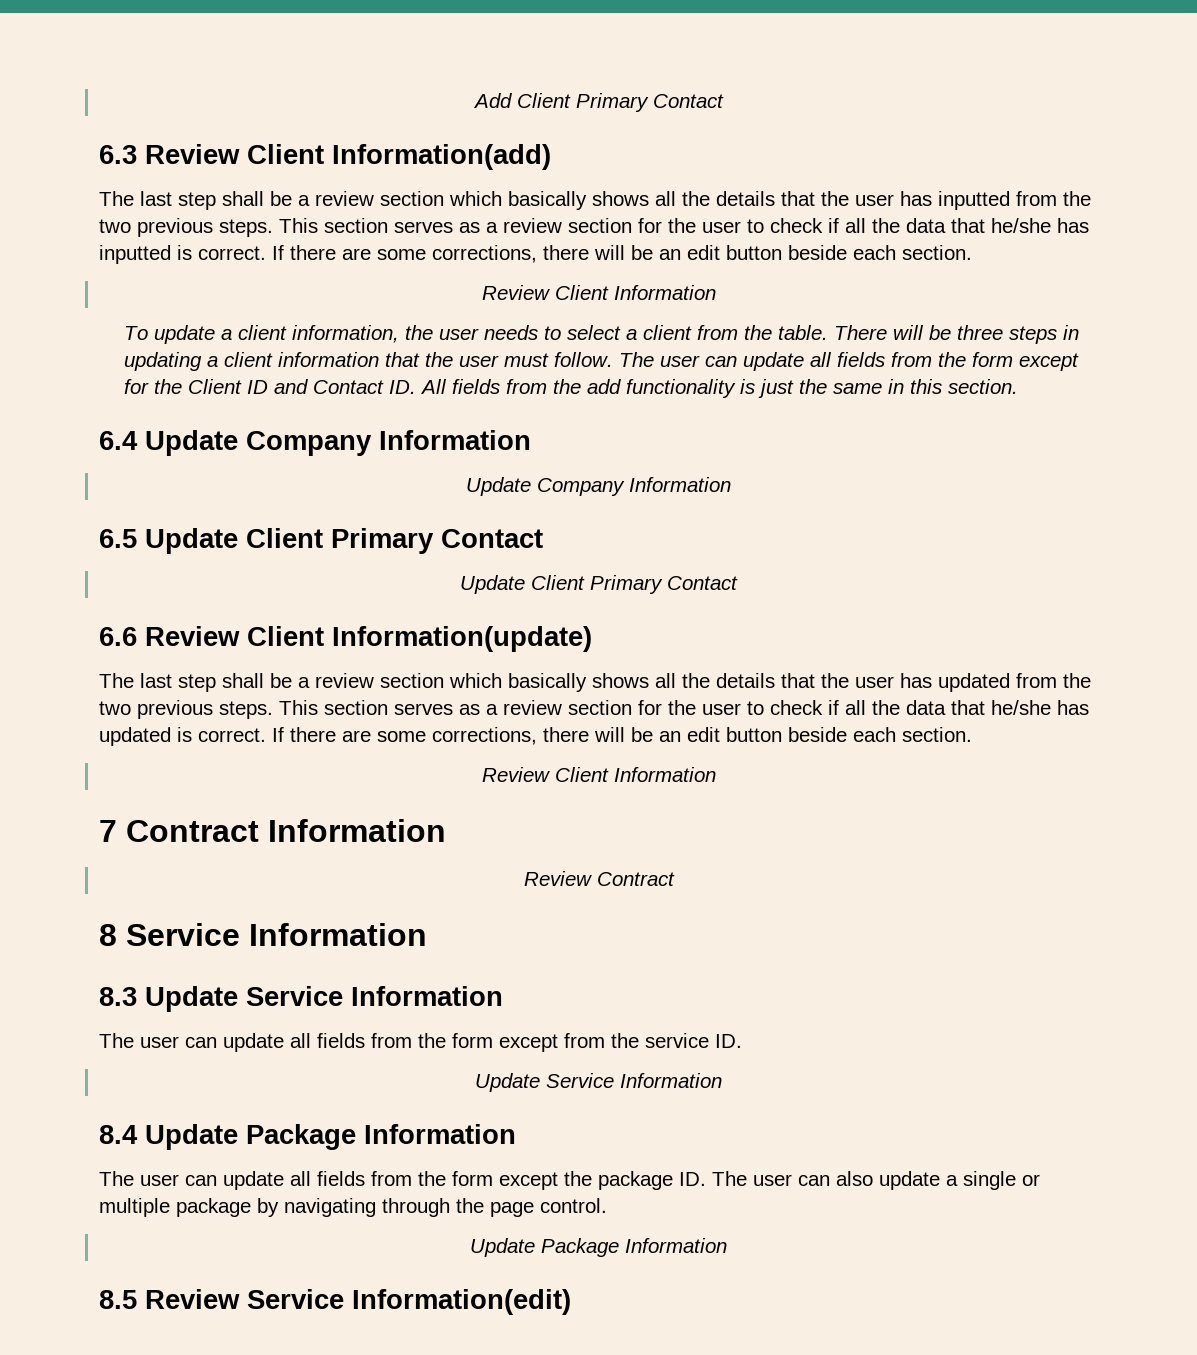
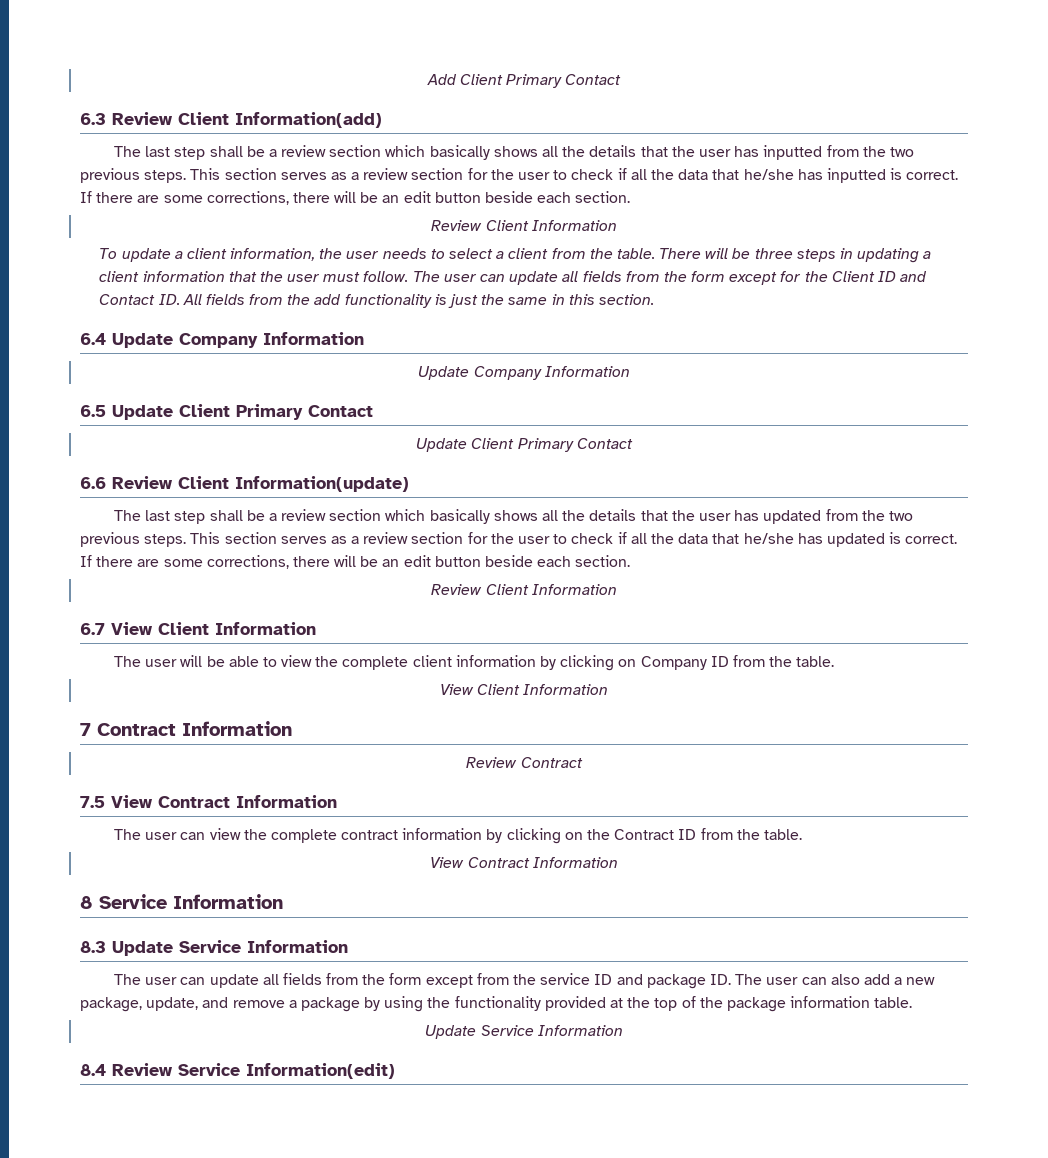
+ 6.7 View Client Information
+ The user will be able to view the complete client information by clicking on Company ID from the table.
+ View Client Information
+ 7.5 View Contract Information
+ The user can view the complete contract information by clicking on the Contract ID from the table.
+ View Contract Information
- The user can update all fields from the form except from the service ID.
+ The user can update all fields from the form except from the service ID and package ID. The user can also add a new package, update, and remove a package by using the functionality provided at the top of the package information table.
  Update Service Information
- 8.4 Update Package Information
- The user can update all fields from the form except the package ID. The user can also update a single or multiple package by navigating through the page control.
- Update Package Information
- 8.5 Review Service Information(edit)
+ 8.4 Review Service Information(edit)

